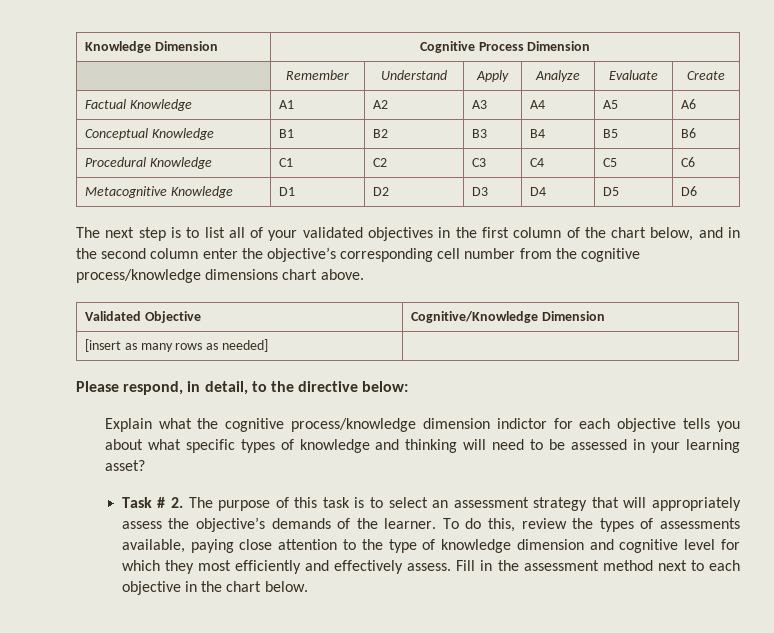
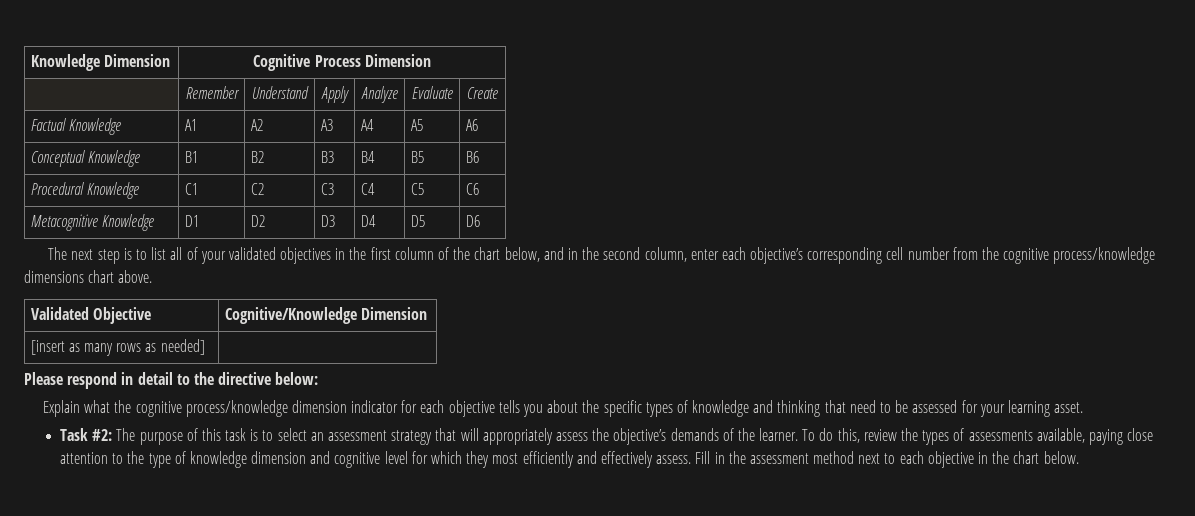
- The next step is to list all of your validated objectives in the first column of the chart below, and in the second column enter the objective’s corresponding cell number from the cognitive process/knowledge dimensions chart above.
+ The next step is to list all of your validated objectives in the first column of the chart below, and in the second column, enter each objective’s corresponding cell number from the cognitive process/knowledge dimensions chart above.
- Please respond, in detail, to the directive below:
+ Please respond in detail to the directive below:
- Explain what the cognitive process/knowledge dimension indictor for each objective tells you about what specific types of knowledge and thinking will need to be assessed in your learning asset?
+ Explain what the cognitive process/knowledge dimension indicator for each objective tells you about the specific types of knowledge and thinking that need to be assessed for your learning asset.
- Task # 2. The purpose of this task is to select an assessment strategy that will appropriately assess the objective’s demands of the learner.
+ Task #2: The purpose of this task is to select an assessment strategy that will appropriately assess the objective’s demands of the learner.

